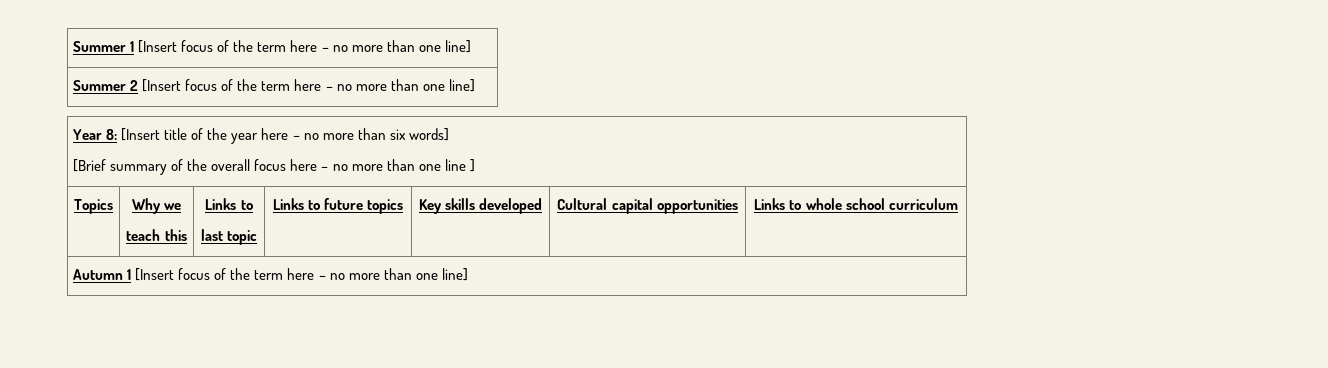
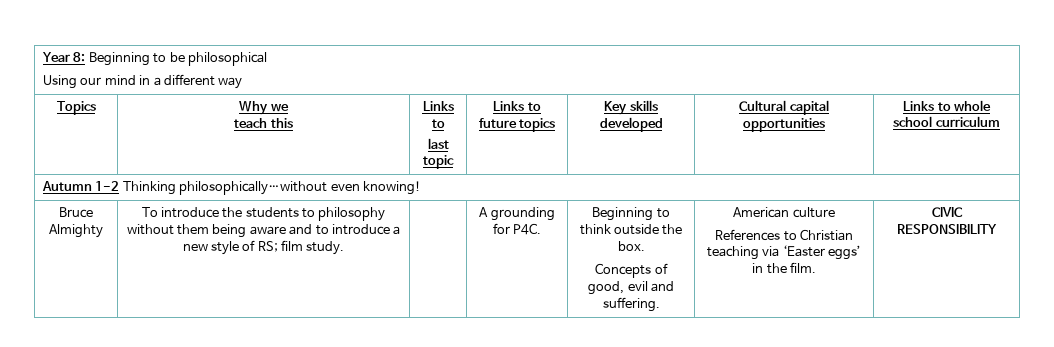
- Summer 1 [Insert focus of the term here – no more than one line]
- Summer 2 [Insert focus of the term here – no more than one line]
- Year 8: [Insert title of the year here – no more than six words]
- [Brief summary of the overall focus here – no more than one line ]
+ Year 8: Beginning to be philosophical
+ Using our mind in a different way
- Autumn 1 [Insert focus of the term here – no more than one line]
+ Autumn 1-2 Thinking philosophically…without even knowing!
+ Bruce Almighty | To introduce the students to philosophy without them being aware and to introduce a new style of RS; film study. | | A grounding for P4C. | Beginning to think outside the box.
+ Concepts of good, evil and suffering. | American culture
+ References to Christian teaching via ‘Easter eggs’ in the film. | CIVIC RESPONSIBILITY

